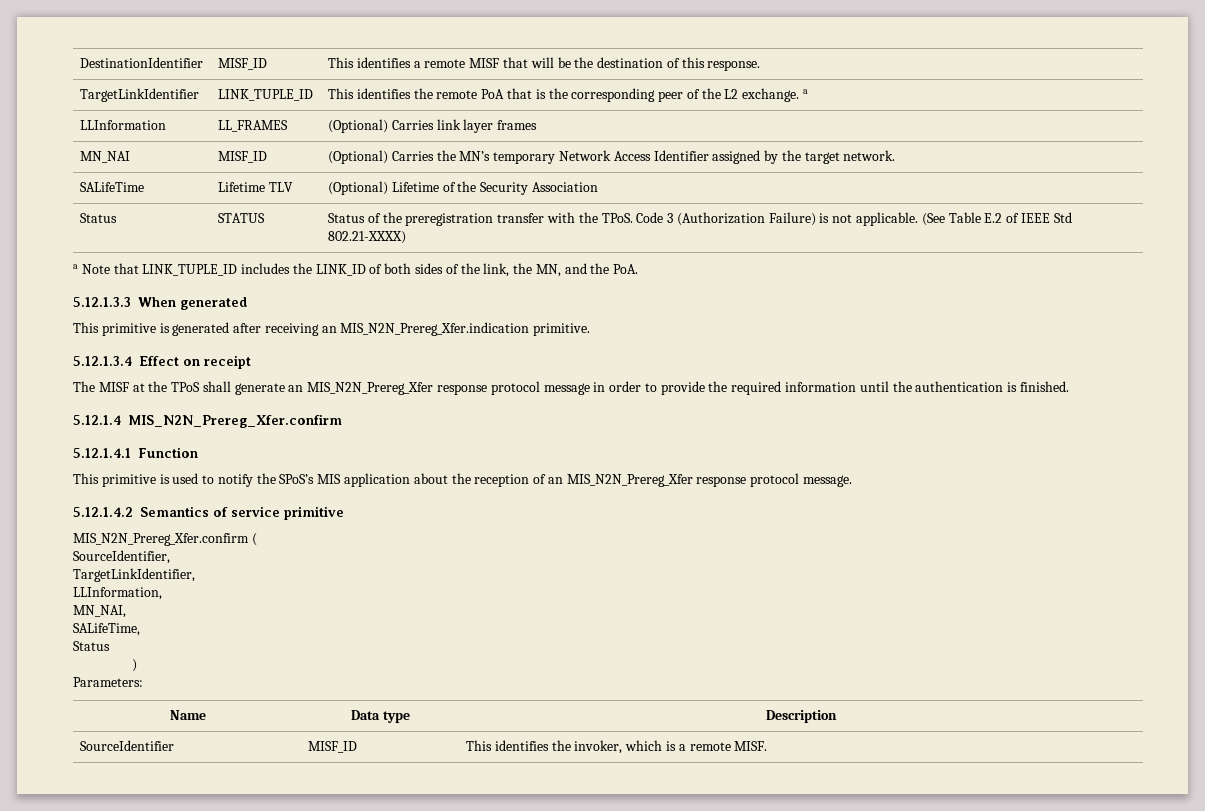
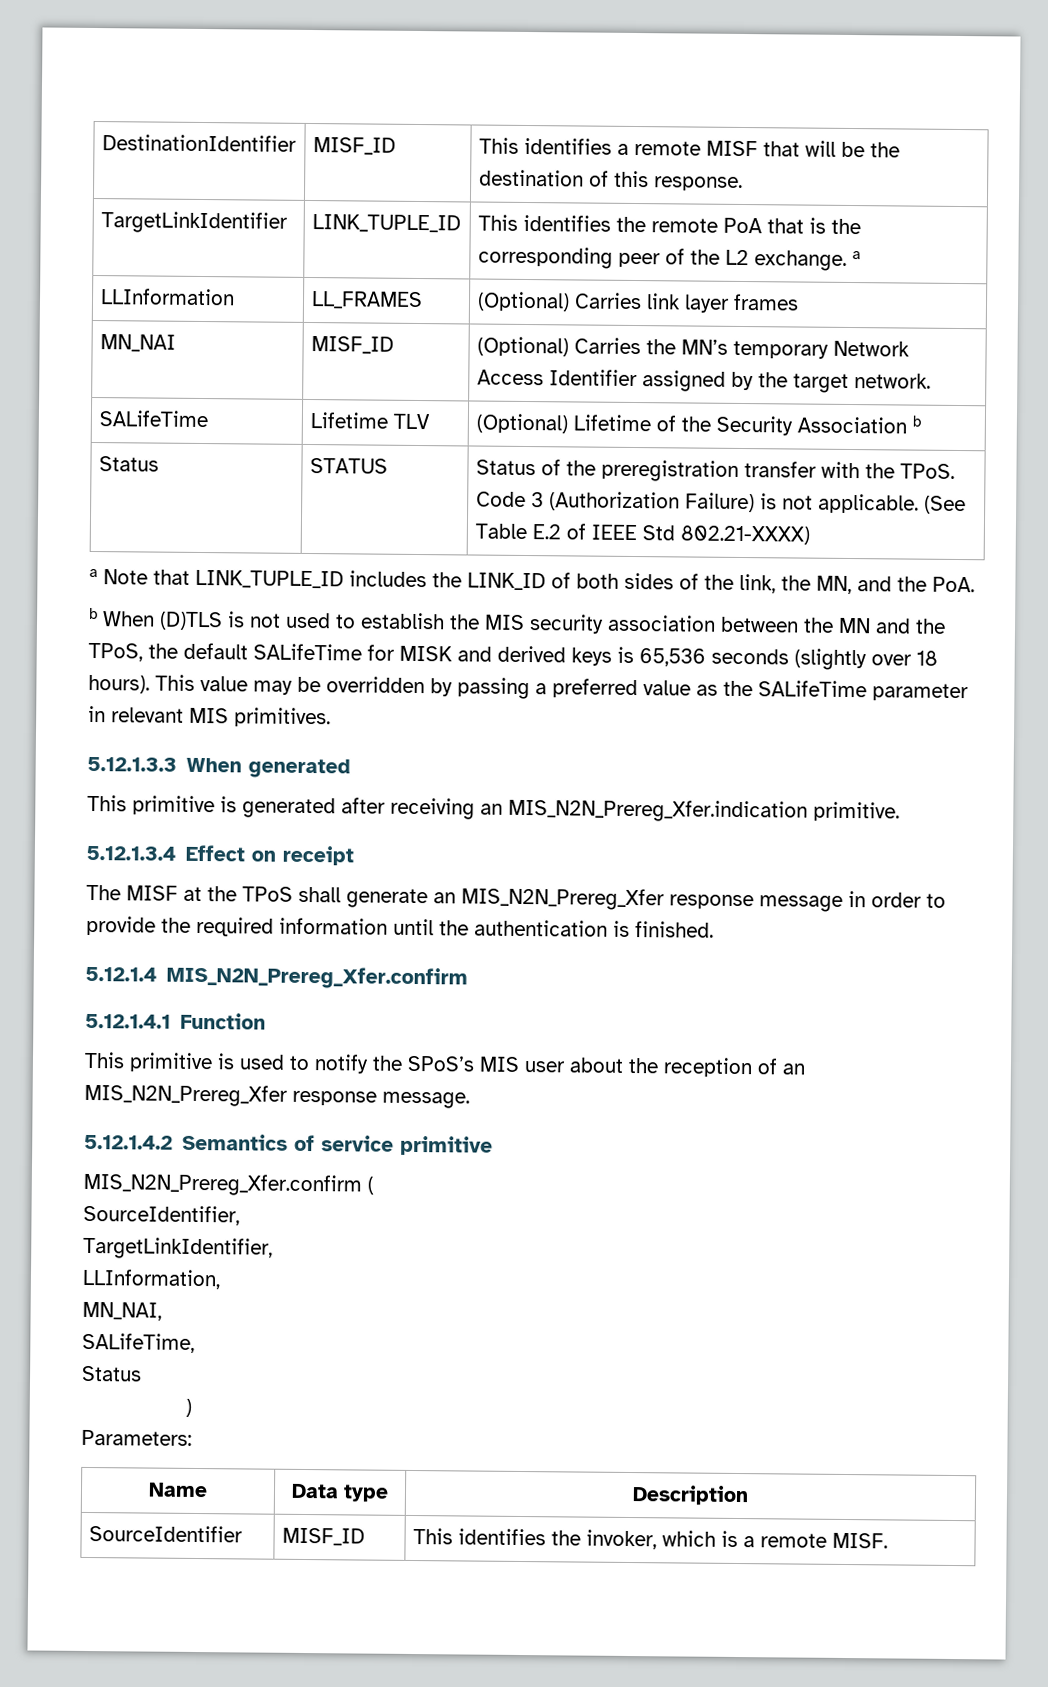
- SALifeTime | Lifetime TLV | (Optional) Lifetime of the Security Association
+ SALifeTime | Lifetime TLV | (Optional) Lifetime of the Security Association b
+ b When (D)TLS is not used to establish the MIS security association between the MN and the TPoS, the default SALifeTime for MISK and derived keys is 65,536 seconds (slightly over 18 hours). This value may be overridden by passing a preferred value as the SALifeTime parameter in relevant MIS primitives.
- The MISF at the TPoS shall generate an MIS_N2N_Prereg_Xfer response protocol message in order to provide the required information until the authentication is finished.
+ The MISF at the TPoS shall generate an MIS_N2N_Prereg_Xfer response message in order to provide the required information until the authentication is finished.
- This primitive is used to notify the SPoS’s MIS application about the reception of an MIS_N2N_Prereg_Xfer response protocol message.
+ This primitive is used to notify the SPoS’s MIS user about the reception of an MIS_N2N_Prereg_Xfer response message.

